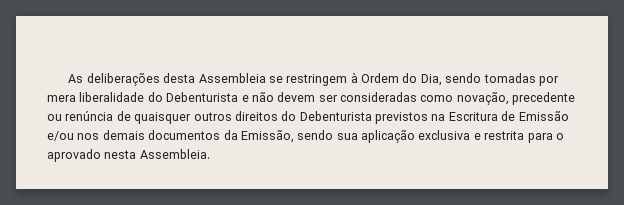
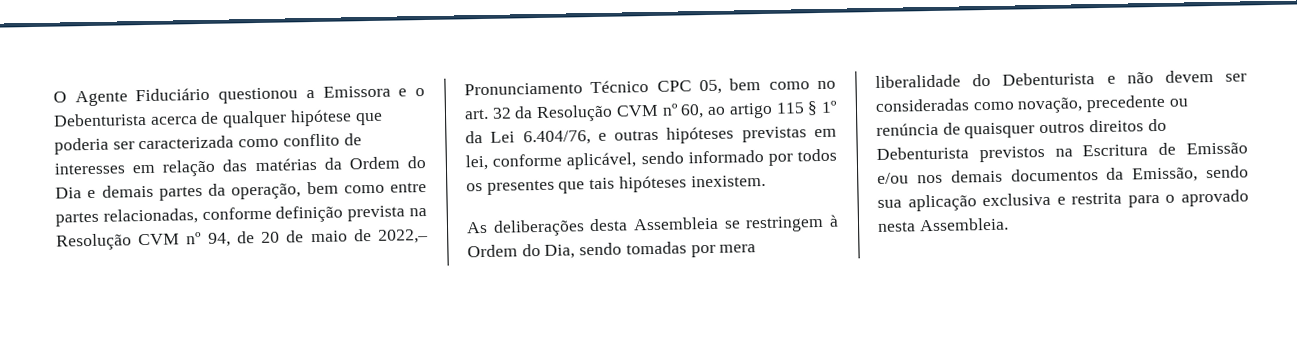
+ O Agente Fiduciário questionou a Emissora e o Debenturista acerca de qualquer hipótese que poderia ser caracterizada como conflito de interesses em relação das matérias da Ordem do Dia e demais partes da operação, bem como entre partes relacionadas, conforme definição prevista na Resolução CVM nº 94, de 20 de maio de 2022,– Pronunciamento Técnico CPC 05, bem como no art. 32 da Resolução CVM nº 60, ao artigo 115 § 1º da Lei 6.404/76, e outras hipóteses previstas em lei, conforme aplicável, sendo informado por todos os presentes que tais hipóteses inexistem.

